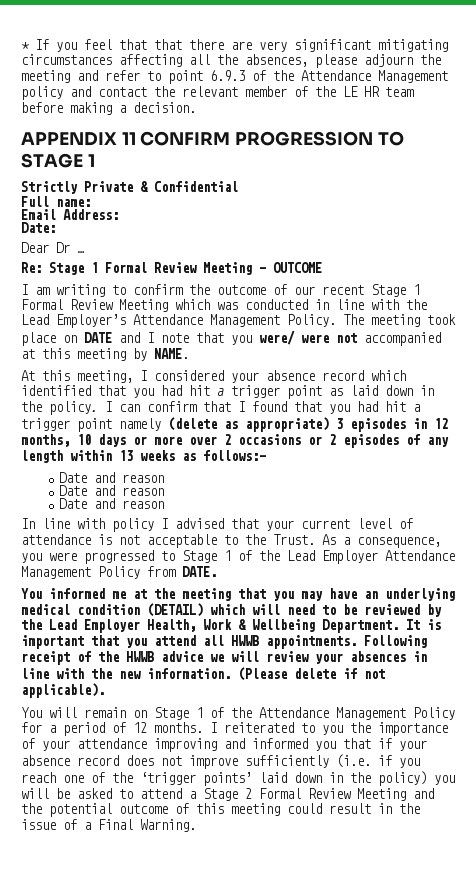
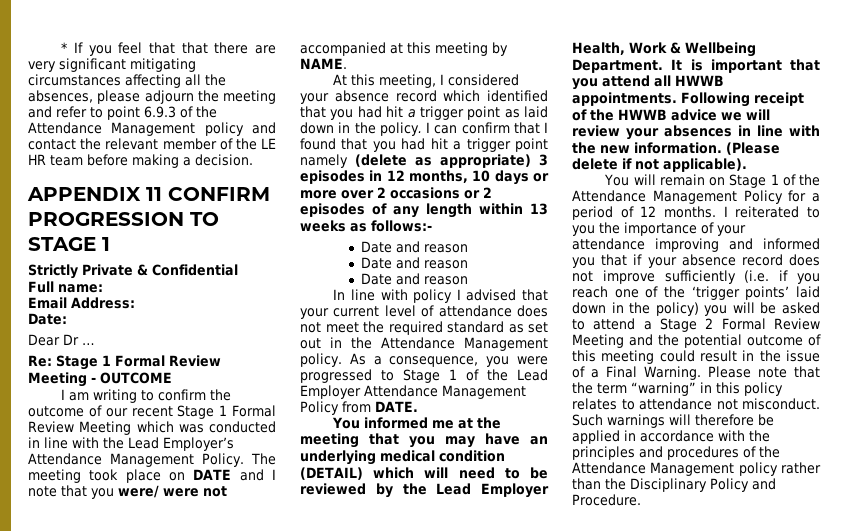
- In line with policy I advised that your current level of attendance is not acceptable to the Trust.
+ In line with policy I advised that your current level of attendance does not meet the required standard as set out in the Attendance Management policy.
+ Please note that the term “warning” in this policy relates to attendance not misconduct. Such warnings will therefore be applied in accordance with the principles and procedures of the Attendance Management policy rather than the Disciplinary Policy and Procedure.

